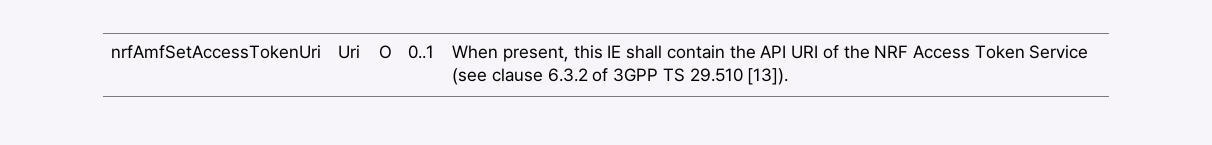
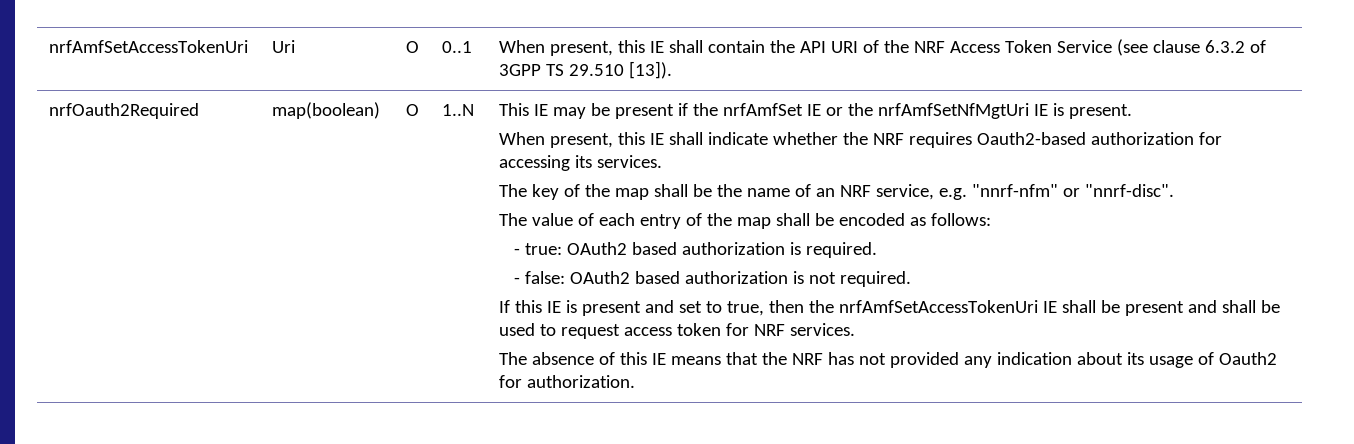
+ nrfOauth2Required | map(boolean) | O | 1..N | This IE may be present if the nrfAmfSet IE or the nrfAmfSetNfMgtUri IE is present.
+ When present, this IE shall indicate whether the NRF requires Oauth2-based authorization for accessing its services.
+ The key of the map shall be the name of an NRF service, e.g. "nnrf-nfm" or "nnrf-disc".
+ The value of each entry of the map shall be encoded as follows:
+ - true: OAuth2 based authorization is required.
+ - false: OAuth2 based authorization is not required.
+ If this IE is present and set to true, then the nrfAmfSetAccessTokenUri IE shall be present and shall be used to request access token for NRF services.
+ The absence of this IE means that the NRF has not provided any indication about its usage of Oauth2 for authorization.

